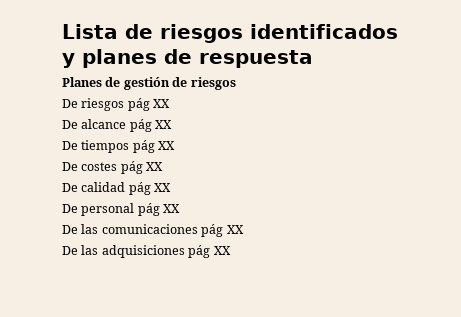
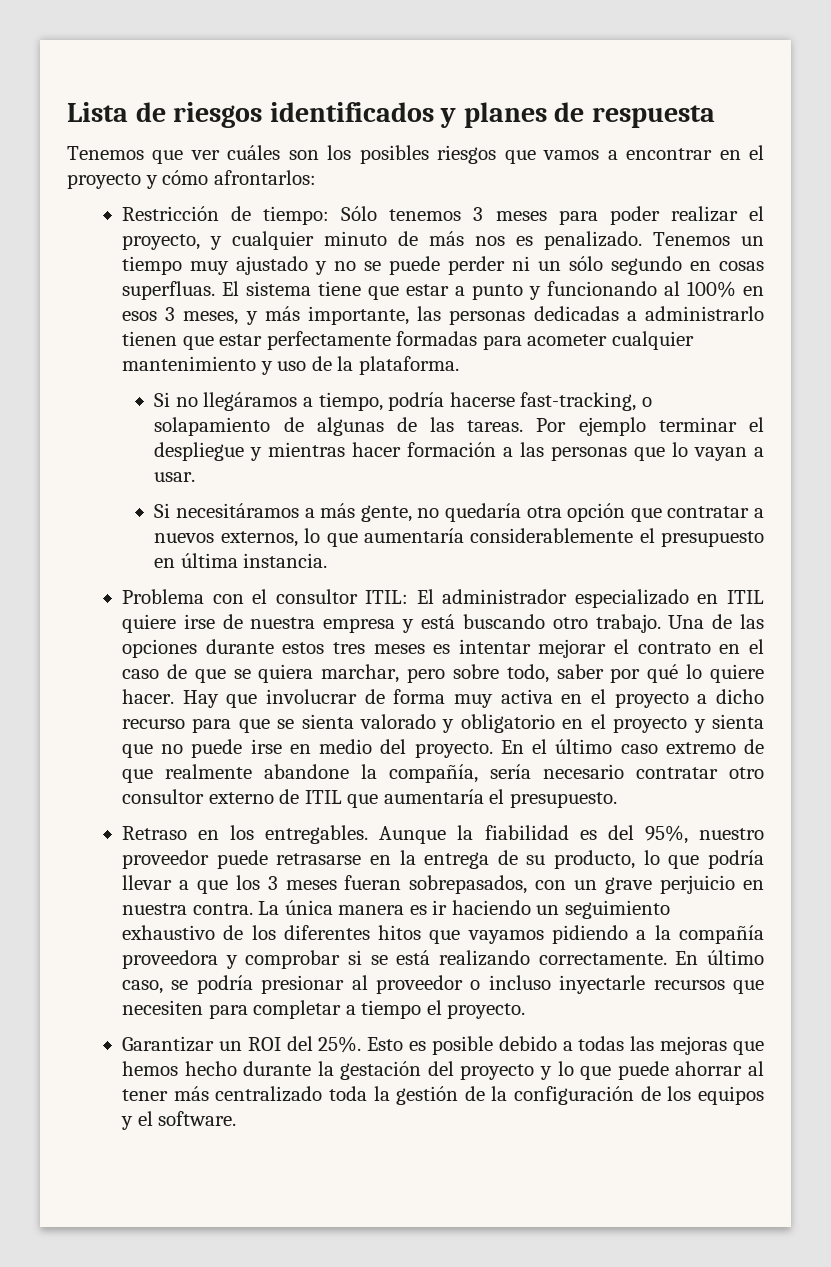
- Planes de gestión de riesgos
- De riesgos pág XX
- De alcance pág XX
- De tiempos pág XX
- De costes pág XX
- De calidad pág XX
- De personal pág XX
- De las comunicaciones pág XX
- De las adquisiciones pág XX
+ Tenemos que ver cuáles son los posibles riesgos que vamos a encontrar en el proyecto y cómo afrontarlos:
+ Restricción de tiempo: Sólo tenemos 3 meses para poder realizar el proyecto, y cualquier minuto de más nos es penalizado. Tenemos un tiempo muy ajustado y no se puede perder ni un sólo segundo en cosas superfluas. El sistema tiene que estar a punto y funcionando al 100% en esos 3 meses, y más importante, las personas dedicadas a administrarlo tienen que estar perfectamente formadas para acometer cualquier mantenimiento y uso de la plataforma.
+ Si no llegáramos a tiempo, podría hacerse fast-tracking, o solapamiento de algunas de las tareas. Por ejemplo terminar el despliegue y mientras hacer formación a las personas que lo vayan a usar.
+ Si necesitáramos a más gente, no quedaría otra opción que contratar a nuevos externos, lo que aumentaría considerablemente el presupuesto en última instancia.
+ Problema con el consultor ITIL: El administrador especializado en ITIL quiere irse de nuestra empresa y está buscando otro trabajo. Una de las opciones durante estos tres meses es intentar mejorar el contrato en el caso de que se quiera marchar, pero sobre todo, saber por qué lo quiere hacer. Hay que involucrar de forma muy activa en el proyecto a dicho recurso para que se sienta valorado y obligatorio en el proyecto y sienta que no puede irse en medio del proyecto. En el último caso extremo de que realmente abandone la compañía, sería necesario contratar otro consultor externo de ITIL que aumentaría el presupuesto.
+ Retraso en los entregables. Aunque la fiabilidad es del 95%, nuestro proveedor puede retrasarse en la entrega de su producto, lo que podría llevar a que los 3 meses fueran sobrepasados, con un grave perjuicio en nuestra contra. La única manera es ir haciendo un seguimiento exhaustivo de los diferentes hitos que vayamos pidiendo a la compañía proveedora y comprobar si se está realizando correctamente. En último caso, se podría presionar al proveedor o incluso inyectarle recursos que necesiten para completar a tiempo el proyecto.
+ Garantizar un ROI del 25%. Esto es posible debido a todas las mejoras que hemos hecho durante la gestación del proyecto y lo que puede ahorrar al tener más centralizado toda la gestión de la configuración de los equipos y el software.

